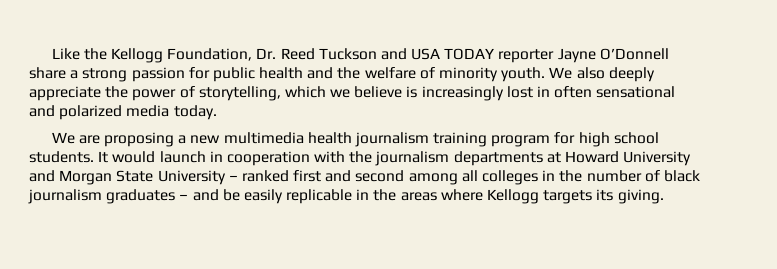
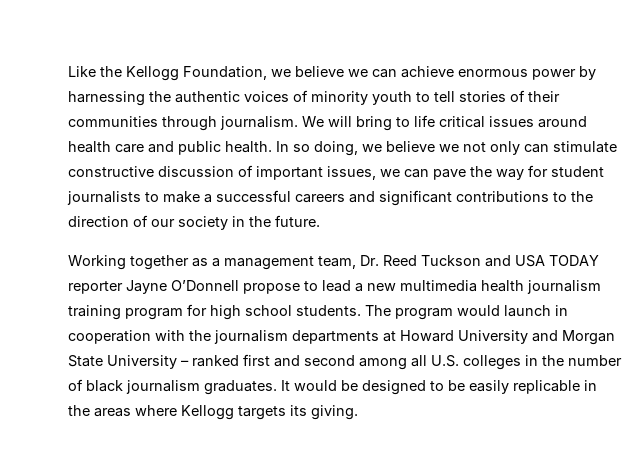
- Like the Kellogg Foundation, Dr. Reed Tuckson and USA TODAY reporter Jayne O’Donnell share a strong passion for public health and the welfare of minority youth. We also deeply appreciate the power of storytelling, which we believe is increasingly lost in often sensational and polarized media today.
- We are proposing a new multimedia health journalism training program for high school students.
+ Like the Kellogg Foundation, we believe we can achieve enormous power by harnessing the authentic voices of minority youth to tell stories of their communities through journalism. We will bring to life critical issues around health care and public health. In so doing, we believe we not only can stimulate constructive discussion of important issues, we can pave the way for student journalists to make a successful careers and significant contributions to the direction of our society in the future.
+ Working together as a management team, Dr. Reed Tuckson and USA TODAY reporter Jayne O’Donnell propose to lead a new multimedia health journalism training program for high school students.
- It would launch in cooperation with the journalism departments at Howard University and Morgan State University – ranked first and second among all colleges in the number of black journalism graduates – and be easily replicable in the areas where Kellogg targets its giving.
+ The program would launch in cooperation with the journalism departments at Howard University and Morgan State University – ranked first and second among all U.S. colleges in the number of black journalism graduates. It would be designed to be easily replicable in the areas where Kellogg targets its giving.

